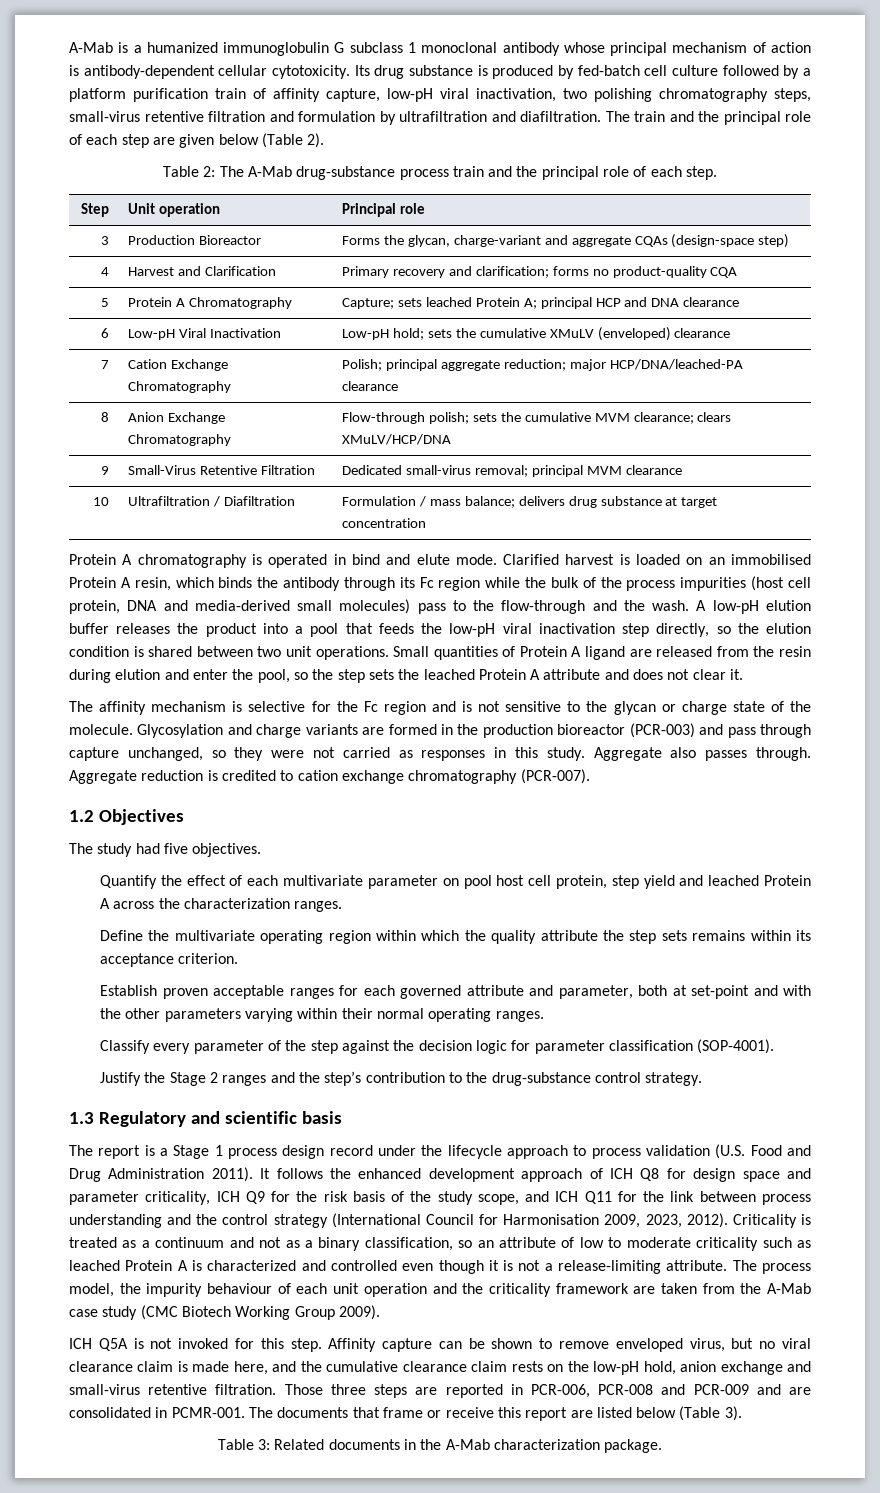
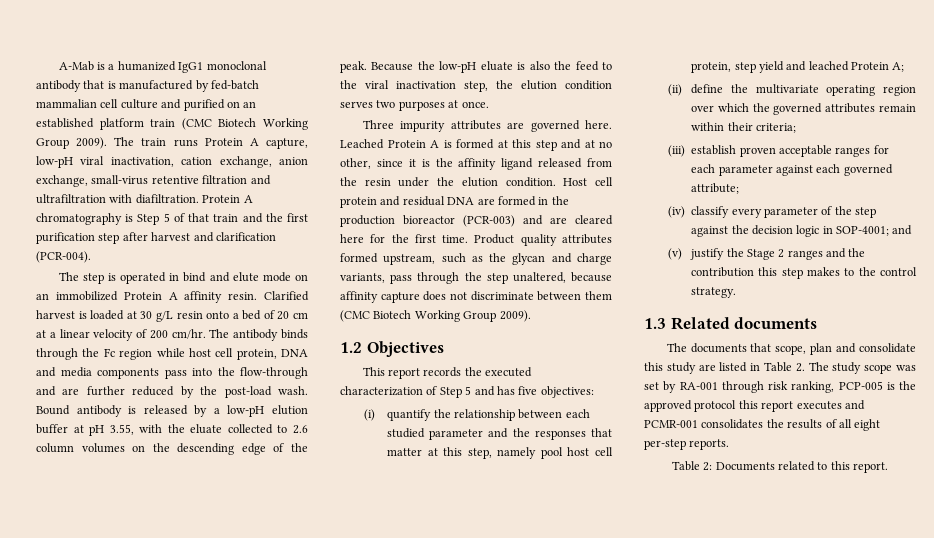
- A-Mab is a humanized immunoglobulin G subclass 1 monoclonal antibody whose principal mechanism of action is antibody-dependent cellular cytotoxicity. Its drug substance is produced by fed-batch cell culture followed by a platform purification train of affinity capture, low-pH viral inactivation, two polishing chromatography steps, small-virus retentive filtration and formulation by ultrafiltration and diafiltration. The train and the principal role of each step are given below (Table 2).
- Table 2: The A-Mab drug-substance process train and the principal role of each step.
- Step | Unit operation | Principal role
- 3 | Production Bioreactor | Forms the glycan, charge-variant and aggregate CQAs (design-space step)
- 4 | Harvest and Clarification | Primary recovery and clarification; forms no product-quality CQA
- 5 | Protein A Chromatography | Capture; sets leached Protein A; principal HCP and DNA clearance
- 6 | Low-pH Viral Inactivation | Low-pH hold; sets the cumulative XMuLV (enveloped) clearance
- 7 | Cation Exchange Chromatography | Polish; principal aggregate reduction; major HCP/DNA/leached-PA clearance
- 8 | Anion Exchange Chromatography | Flow-through polish; sets the cumulative MVM clearance; clears XMuLV/HCP/DNA
- 9 | Small-Virus Retentive Filtration | Dedicated small-virus removal; principal MVM clearance
- 10 | Ultrafiltration / Diafiltration | Formulation / mass balance; delivers drug substance at target concentration
- Protein A chromatography is operated in bind and elute mode. Clarified harvest is loaded on an immobilised Protein A resin, which binds the antibody through its Fc region while the bulk of the process impurities (host cell protein, DNA and media-derived small molecules) pass to the flow-through and the wash. A low-pH elution buffer releases the product into a pool that feeds the low-pH viral inactivation step directly, so the elution condition is shared between two unit operations. Small quantities of Protein A ligand are released from the resin during elution and enter the pool, so the step sets the leached Protein A attribute and does not clear it.
- The affinity mechanism is selective for the Fc region and is not sensitive to the glycan or charge state of the molecule. Glycosylation and charge variants are formed in the production bioreactor (PCR-003) and pass through capture unchanged, so they were not carried as responses in this study. Aggregate also passes through. Aggregate reduction is credited to cation exchange chromatography (PCR-007).
+ A-Mab is a humanized IgG1 monoclonal antibody that is manufactured by fed-batch mammalian cell culture and purified on an established platform train (CMC Biotech Working Group 2009). The train runs Protein A capture, low-pH viral inactivation, cation exchange, anion exchange, small-virus retentive filtration and ultrafiltration with diafiltration. Protein A chromatography is Step 5 of that train and the first purification step after harvest and clarification (PCR-004).
+ The step is operated in bind and elute mode on an immobilized Protein A affinity resin. Clarified harvest is loaded at 30 g/L resin onto a bed of 20 cm at a linear velocity of 200 cm/hr. The antibody binds through the Fc region while host cell protein, DNA and media components pass into the flow-through and are further reduced by the post-load wash. Bound antibody is released by a low-pH elution buffer at pH 3.55, with the eluate collected to 2.6 column volumes on the descending edge of the peak. Because the low-pH eluate is also the feed to the viral inactivation step, the elution condition serves two purposes at once.
+ Three impurity attributes are governed here. Leached Protein A is formed at this step and at no other, since it is the affinity ligand released from the resin under the elution condition. Host cell protein and residual DNA are formed in the production bioreactor (PCR-003) and are cleared here for the first time. Product quality attributes formed upstream, such as the glycan and charge variants, pass through the step unaltered, because affinity capture does not discriminate between them (CMC Biotech Working Group 2009).
  1.2 Objectives
- The study had five objectives.
- Quantify the effect of each multivariate parameter on pool host cell protein, step yield and leached Protein A across the characterization ranges.
- Define the multivariate operating region within which the quality attribute the step sets remains within its acceptance criterion.
- Establish proven acceptable ranges for each governed attribute and parameter, both at set-point and with the other parameters varying within their normal operating ranges.
- Classify every parameter of the step against the decision logic for parameter classification (SOP-4001).
- Justify the Stage 2 ranges and the step’s contribution to the drug-substance control strategy.
+ This report records the executed characterization of Step 5 and has five objectives:
+ (i) quantify the relationship between each studied parameter and the responses that matter at this step, namely pool host cell protein, step yield and leached Protein A;
+ (ii) define the multivariate operating region over which the governed attributes remain within their criteria;
+ (iii) establish proven acceptable ranges for each parameter against each governed attribute;
+ (iv) classify every parameter of the step against the decision logic in SOP-4001; and
+ (v) justify the Stage 2 ranges and the contribution this step makes to the control strategy.
- 1.3 Regulatory and scientific basis
- The report is a Stage 1 process design record under the lifecycle approach to process validation (U.S. Food and Drug Administration 2011). It follows the enhanced development approach of ICH Q8 for design space and parameter criticality, ICH Q9 for the risk basis of the study scope, and ICH Q11 for the link between process understanding and the control strategy (International Council for Harmonisation 2009, 2023, 2012). Criticality is treated as a continuum and not as a binary classification, so an attribute of low to moderate criticality such as leached Protein A is characterized and controlled even though it is not a release-limiting attribute. The process model, the impurity behaviour of each unit operation and the criticality framework are taken from the A-Mab case study (CMC Biotech Working Group 2009).
- ICH Q5A is not invoked for this step. Affinity capture can be shown to remove enveloped virus, but no viral clearance claim is made here, and the cumulative clearance claim rests on the low-pH hold, anion exchange and small-virus retentive filtration. Those three steps are reported in PCR-006, PCR-008 and PCR-009 and are consolidated in PCMR-001. The documents that frame or receive this report are listed below (Table 3).
- Table 3: Related documents in the A-Mab characterization package.
+ 1.3 Related documents
+ The documents that scope, plan and consolidate this study are listed in Table 2. The study scope was set by RA-001 through risk ranking, PCP-005 is the approved protocol this report executes and PCMR-001 consolidates the results of all eight per-step reports.
+ Table 2: Documents related to this report.

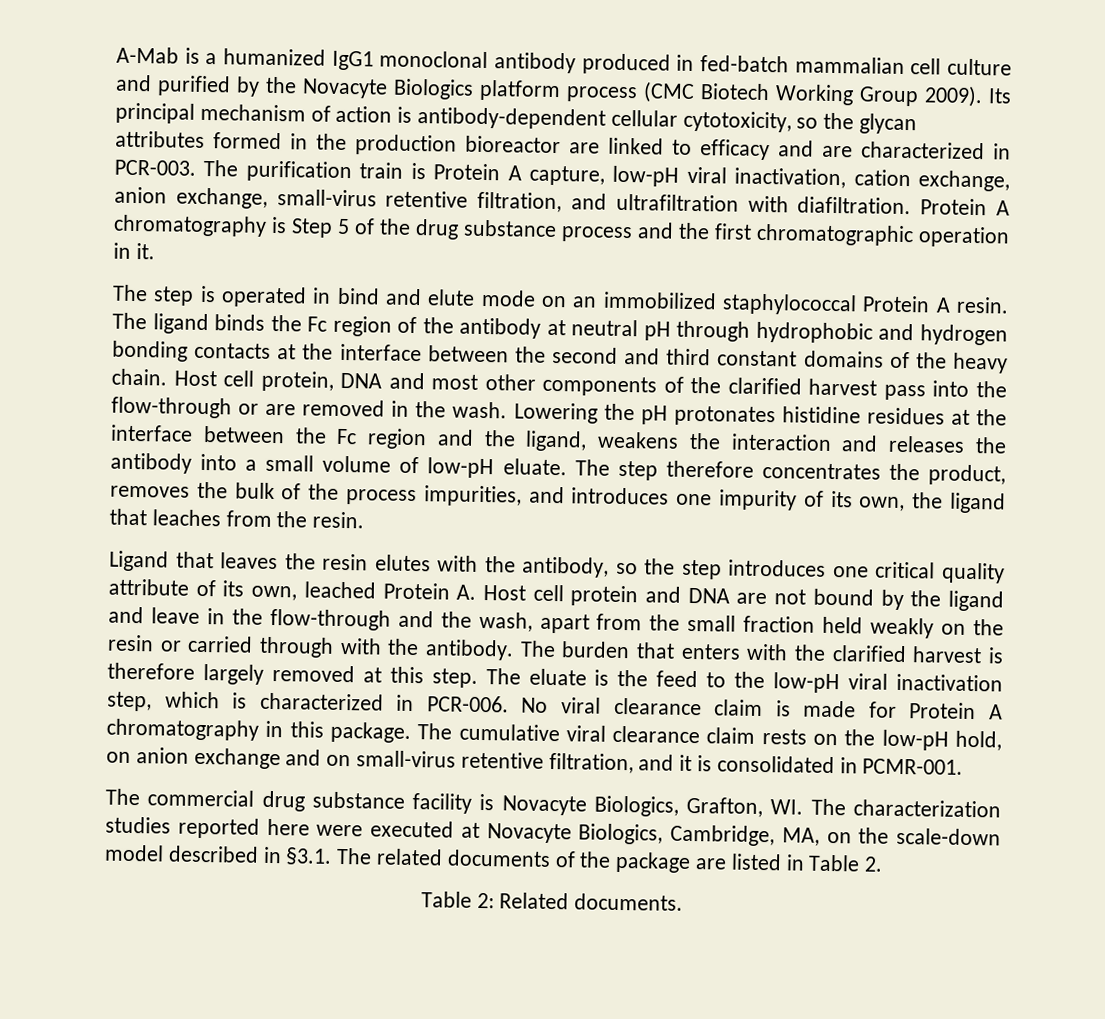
- A-Mab is a humanized IgG1 monoclonal antibody that is manufactured by fed-batch mammalian cell culture and purified on an established platform train (CMC Biotech Working Group 2009). The train runs Protein A capture, low-pH viral inactivation, cation exchange, anion exchange, small-virus retentive filtration and ultrafiltration with diafiltration.
+ A-Mab is a humanized IgG1 monoclonal antibody produced in fed-batch mammalian cell culture and purified by the Novacyte Biologics platform process (CMC Biotech Working Group 2009). Its principal mechanism of action is antibody-dependent cellular cytotoxicity, so the glycan attributes formed in the production bioreactor are linked to efficacy and are characterized in PCR-003. The purification train is Protein A capture, low-pH viral inactivation, cation exchange, anion exchange, small-virus retentive filtration, and ultrafiltration with diafiltration.
- Protein A chromatography is Step 5 of that train and the first purification step after harvest and clarification (PCR-004).
+ Protein A chromatography is Step 5 of the drug substance process and the first chromatographic operation in it.
- The step is operated in bind and elute mode on an immobilized Protein A affinity resin. Clarified harvest is loaded at 30 g/L resin onto a bed of 20 cm at a linear velocity of 200 cm/hr. The antibody binds through the Fc region while host cell protein, DNA and media components pass into the flow-through and are further reduced by the post-load wash. Bound antibody is released by a low-pH elution buffer at pH 3.55, with the eluate collected to 2.6 column volumes on the descending edge of the peak. Because the low-pH eluate is also the feed to the viral inactivation step, the elution condition serves two purposes at once.
- Three impurity attributes are governed here. Leached Protein A is formed at this step and at no other, since it is the affinity ligand released from the resin under the elution condition. Host cell protein and residual DNA are formed in the production bioreactor (PCR-003) and are cleared here for the first time. Product quality attributes formed upstream, such as the glycan and charge variants, pass through the step unaltered, because affinity capture does not discriminate between them (CMC Biotech Working Group 2009).
- 1.2 Objectives
- This report records the executed characterization of Step 5 and has five objectives:
- (i) quantify the relationship between each studied parameter and the responses that matter at this step, namely pool host cell protein, step yield and leached Protein A;
- (ii) define the multivariate operating region over which the governed attributes remain within their criteria;
- (iii) establish proven acceptable ranges for each parameter against each governed attribute;
- (iv) classify every parameter of the step against the decision logic in SOP-4001; and
- (v) justify the Stage 2 ranges and the contribution this step makes to the control strategy.
- 1.3 Related documents
- The documents that scope, plan and consolidate this study are listed in Table 2. The study scope was set by RA-001 through risk ranking, PCP-005 is the approved protocol this report executes and PCMR-001 consolidates the results of all eight per-step reports.
- Table 2: Documents related to this report.
+ The step is operated in bind and elute mode on an immobilized staphylococcal Protein A resin. The ligand binds the Fc region of the antibody at neutral pH through hydrophobic and hydrogen bonding contacts at the interface between the second and third constant domains of the heavy chain. Host cell protein, DNA and most other components of the clarified harvest pass into the flow-through or are removed in the wash. Lowering the pH protonates histidine residues at the interface between the Fc region and the ligand, weakens the interaction and releases the antibody into a small volume of low-pH eluate. The step therefore concentrates the product, removes the bulk of the process impurities, and introduces one impurity of its own, the ligand that leaches from the resin.
+ Ligand that leaves the resin elutes with the antibody, so the step introduces one critical quality attribute of its own, leached Protein A. Host cell protein and DNA are not bound by the ligand and leave in the flow-through and the wash, apart from the small fraction held weakly on the resin or carried through with the antibody. The burden that enters with the clarified harvest is therefore largely removed at this step. The eluate is the feed to the low-pH viral inactivation step, which is characterized in PCR-006. No viral clearance claim is made for Protein A chromatography in this package. The cumulative viral clearance claim rests on the low-pH hold, on anion exchange and on small-virus retentive filtration, and it is consolidated in PCMR-001.
+ The commercial drug substance facility is Novacyte Biologics, Grafton, WI. The characterization studies reported here were executed at Novacyte Biologics, Cambridge, MA, on the scale-down model described in §3.1. The related documents of the package are listed in Table 2.
+ Table 2: Related documents.

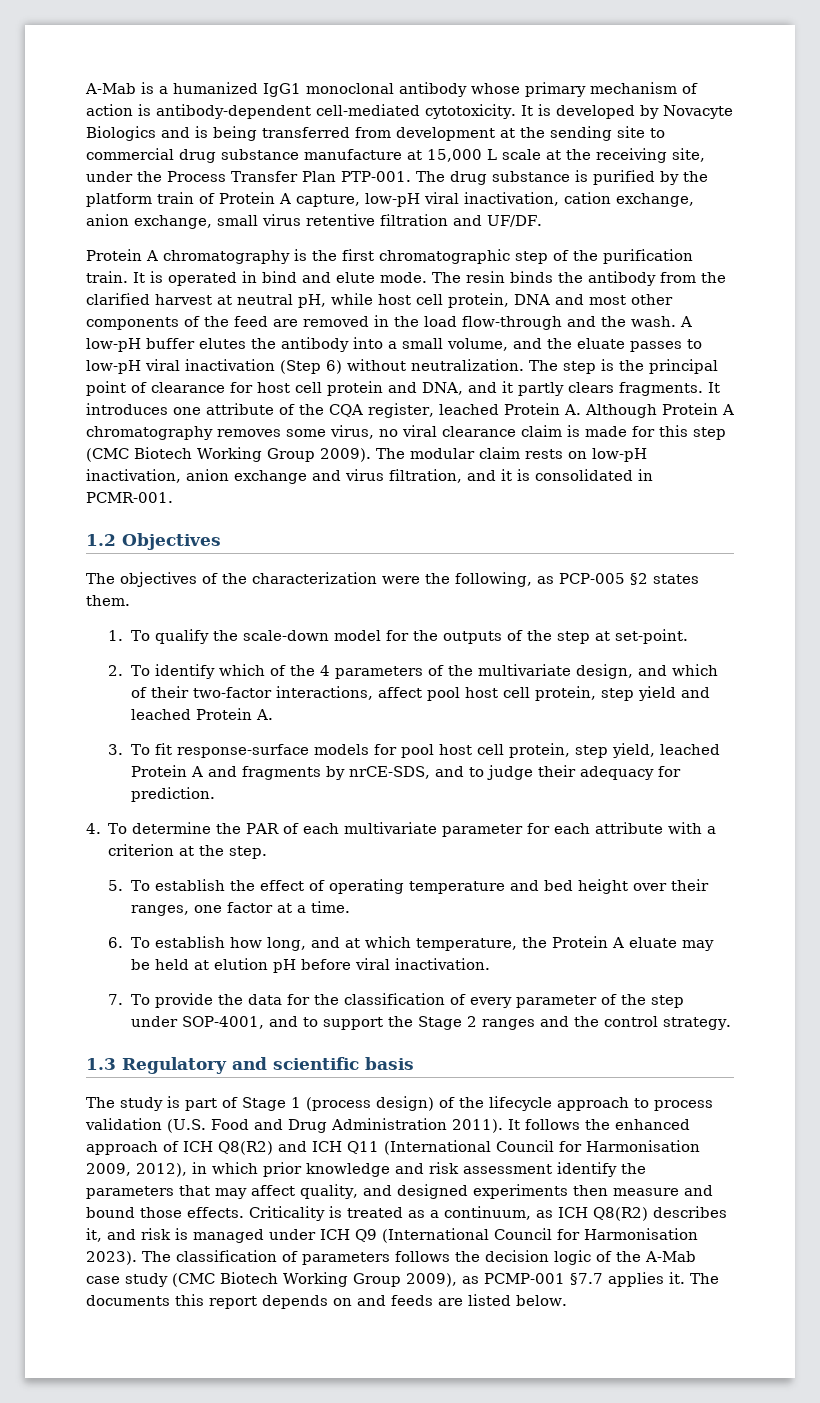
- A-Mab is a humanized IgG1 monoclonal antibody produced in fed-batch mammalian cell culture and purified by the Novacyte Biologics platform process (CMC Biotech Working Group 2009). Its principal mechanism of action is antibody-dependent cellular cytotoxicity, so the glycan attributes formed in the production bioreactor are linked to efficacy and are characterized in PCR-003. The purification train is Protein A capture, low-pH viral inactivation, cation exchange, anion exchange, small-virus retentive filtration, and ultrafiltration with diafiltration. Protein A chromatography is Step 5 of the drug substance process and the first chromatographic operation in it.
- The step is operated in bind and elute mode on an immobilized staphylococcal Protein A resin. The ligand binds the Fc region of the antibody at neutral pH through hydrophobic and hydrogen bonding contacts at the interface between the second and third constant domains of the heavy chain. Host cell protein, DNA and most other components of the clarified harvest pass into the flow-through or are removed in the wash. Lowering the pH protonates histidine residues at the interface between the Fc region and the ligand, weakens the interaction and releases the antibody into a small volume of low-pH eluate. The step therefore concentrates the product, removes the bulk of the process impurities, and introduces one impurity of its own, the ligand that leaches from the resin.
- Ligand that leaves the resin elutes with the antibody, so the step introduces one critical quality attribute of its own, leached Protein A. Host cell protein and DNA are not bound by the ligand and leave in the flow-through and the wash, apart from the small fraction held weakly on the resin or carried through with the antibody. The burden that enters with the clarified harvest is therefore largely removed at this step. The eluate is the feed to the low-pH viral inactivation step, which is characterized in PCR-006. No viral clearance claim is made for Protein A chromatography in this package. The cumulative viral clearance claim rests on the low-pH hold, on anion exchange and on small-virus retentive filtration, and it is consolidated in PCMR-001.
+ A-Mab is a humanized IgG1 monoclonal antibody whose primary mechanism of action is antibody-dependent cell-mediated cytotoxicity. It is developed by Novacyte Biologics and is being transferred from development at the sending site to commercial drug substance manufacture at 15,000 L scale at the receiving site, under the Process Transfer Plan PTP-001. The drug substance is purified by the platform train of Protein A capture, low-pH viral inactivation, cation exchange, anion exchange, small virus retentive filtration and UF/DF.
+ Protein A chromatography is the first chromatographic step of the purification train. It is operated in bind and elute mode. The resin binds the antibody from the clarified harvest at neutral pH, while host cell protein, DNA and most other components of the feed are removed in the load flow-through and the wash. A low-pH buffer elutes the antibody into a small volume, and the eluate passes to low-pH viral inactivation (Step 6) without neutralization. The step is the principal point of clearance for host cell protein and DNA, and it partly clears fragments. It introduces one attribute of the CQA register, leached Protein A. Although Protein A chromatography removes some virus, no viral clearance claim is made for this step (CMC Biotech Working Group 2009). The modular claim rests on low-pH inactivation, anion exchange and virus filtration, and it is consolidated in PCMR-001.
- The commercial drug substance facility is Novacyte Biologics, Grafton, WI. The characterization studies reported here were executed at Novacyte Biologics, Cambridge, MA, on the scale-down model described in §3.1. The related documents of the package are listed in Table 2.
- Table 2: Related documents.
+ 1.2 Objectives
+ The objectives of the characterization were the following, as PCP-005 §2 states them.
+ 1. To qualify the scale-down model for the outputs of the step at set-point.
+ 2. To identify which of the 4 parameters of the multivariate design, and which of their two-factor interactions, affect pool host cell protein, step yield and leached Protein A.
+ 3. To fit response-surface models for pool host cell protein, step yield, leached Protein A and fragments by nrCE-SDS, and to judge their adequacy for prediction.
+ 4. To determine the PAR of each multivariate parameter for each attribute with a criterion at the step.
+ 5. To establish the effect of operating temperature and bed height over their ranges, one factor at a time.
+ 6. To establish how long, and at which temperature, the Protein A eluate may be held at elution pH before viral inactivation.
+ 7. To provide the data for the classification of every parameter of the step under SOP-4001, and to support the Stage 2 ranges and the control strategy.
+ 1.3 Regulatory and scientific basis
+ The study is part of Stage 1 (process design) of the lifecycle approach to process validation (U.S. Food and Drug Administration 2011). It follows the enhanced approach of ICH Q8(R2) and ICH Q11 (International Council for Harmonisation 2009, 2012), in which prior knowledge and risk assessment identify the parameters that may affect quality, and designed experiments then measure and bound those effects. Criticality is treated as a continuum, as ICH Q8(R2) describes it, and risk is managed under ICH Q9 (International Council for Harmonisation 2023). The classification of parameters follows the decision logic of the A-Mab case study (CMC Biotech Working Group 2009), as PCMP-001 §7.7 applies it. The documents this report depends on and feeds are listed below.

